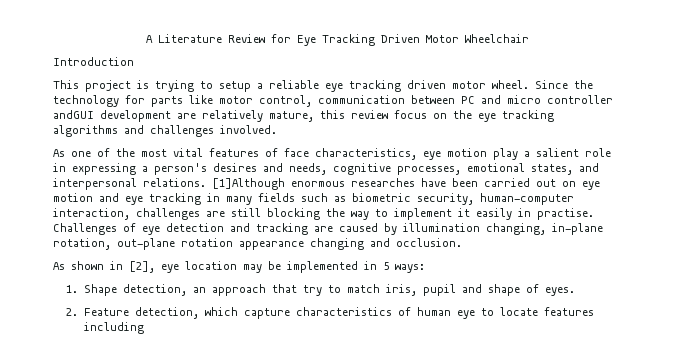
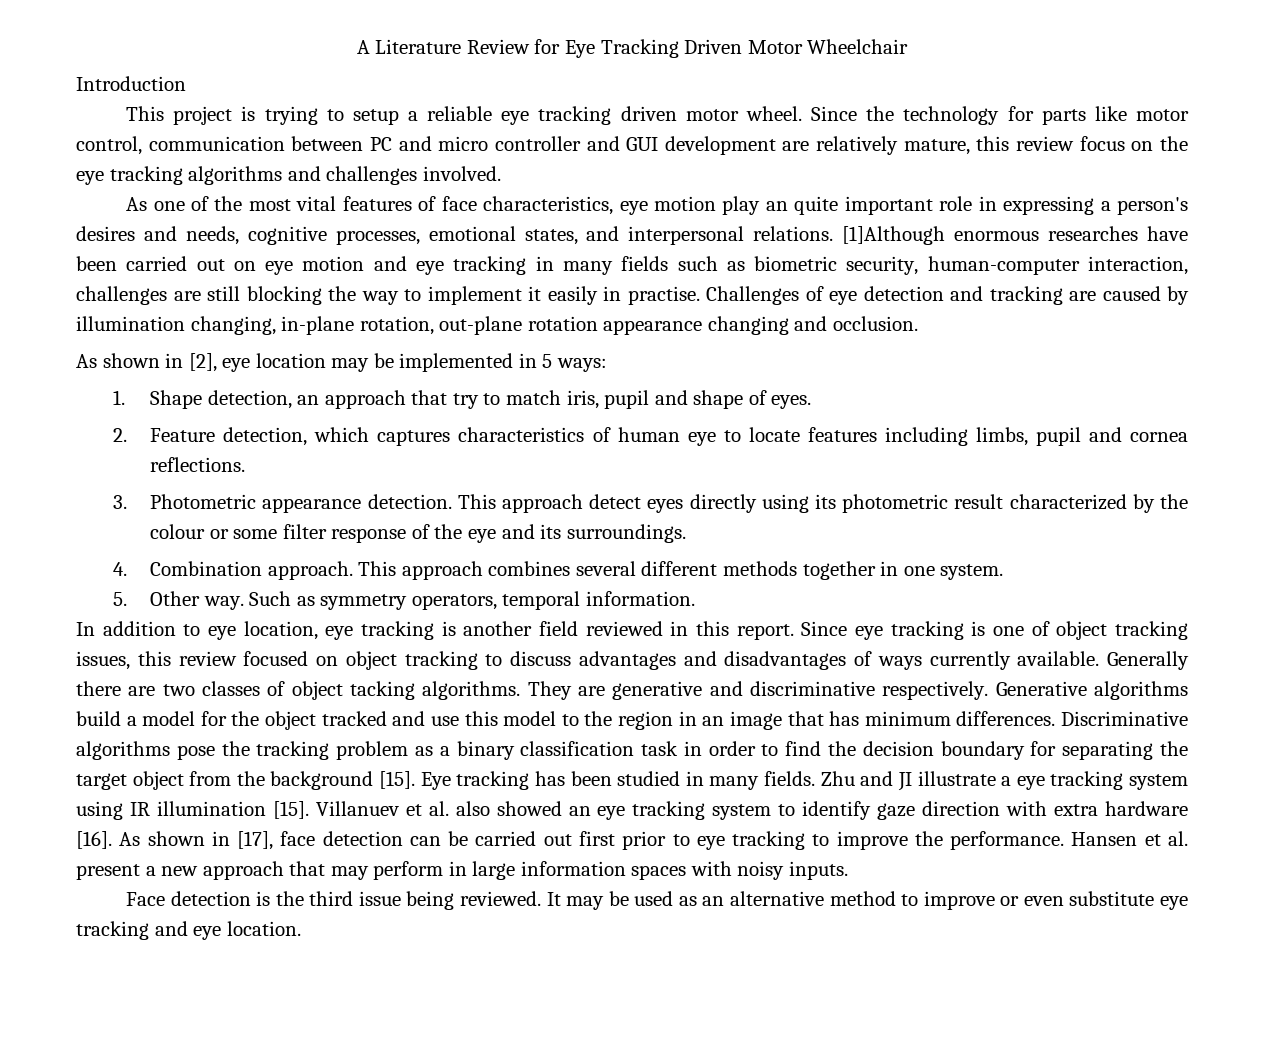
- Since the technology for parts like motor control, communication between PC and micro controller andGUI development are relatively mature, this review focus on the eye tracking algorithms and challenges involved.
+ Since the technology for parts like motor control, communication between PC and micro controller and GUI development are relatively mature, this review focus on the eye tracking algorithms and challenges involved.
- As one of the most vital features of face characteristics, eye motion play a salient role in expressing a person's desires and needs, cognitive processes, emotional states, and interpersonal relations.
+ As one of the most vital features of face characteristics, eye motion play an quite important role in expressing a person's desires and needs, cognitive processes, emotional states, and interpersonal relations.
- 2. Feature detection, which capture characteristics of human eye to locate features including
+ 2. Feature detection, which captures characteristics of human eye to locate features including limbs, pupil and cornea reflections.
+ 3. Photometric appearance detection. This approach detect eyes directly using its photometric result characterized by the colour or some filter response of the eye and its surroundings.
+ 4. Combination approach. This approach combines several different methods together in one system.
+ 5. Other way. Such as symmetry operators, temporal information.
+ In addition to eye location, eye tracking is another field reviewed in this report. Since eye tracking is one of object tracking issues, this review focused on object tracking to discuss advantages and disadvantages of ways currently available. Generally there are two classes of object tacking algorithms. They are generative and discriminative respectively. Generative algorithms build a model for the object tracked and use this model to the region in an image that has minimum differences. Discriminative algorithms pose the tracking problem as a binary classification task in order to find the decision boundary for separating the target object from the background [15]. Eye tracking has been studied in many fields. Zhu and JI illustrate a eye tracking system using IR illumination [15]. Villanuev et al. also showed an eye tracking system to identify gaze direction with extra hardware [16]. As shown in [17], face detection can be carried out first prior to eye tracking to improve the performance. Hansen et al. present a new approach that may perform in large information spaces with noisy inputs.
+ Face detection is the third issue being reviewed. It may be used as an alternative method to improve or even substitute eye tracking and eye location.

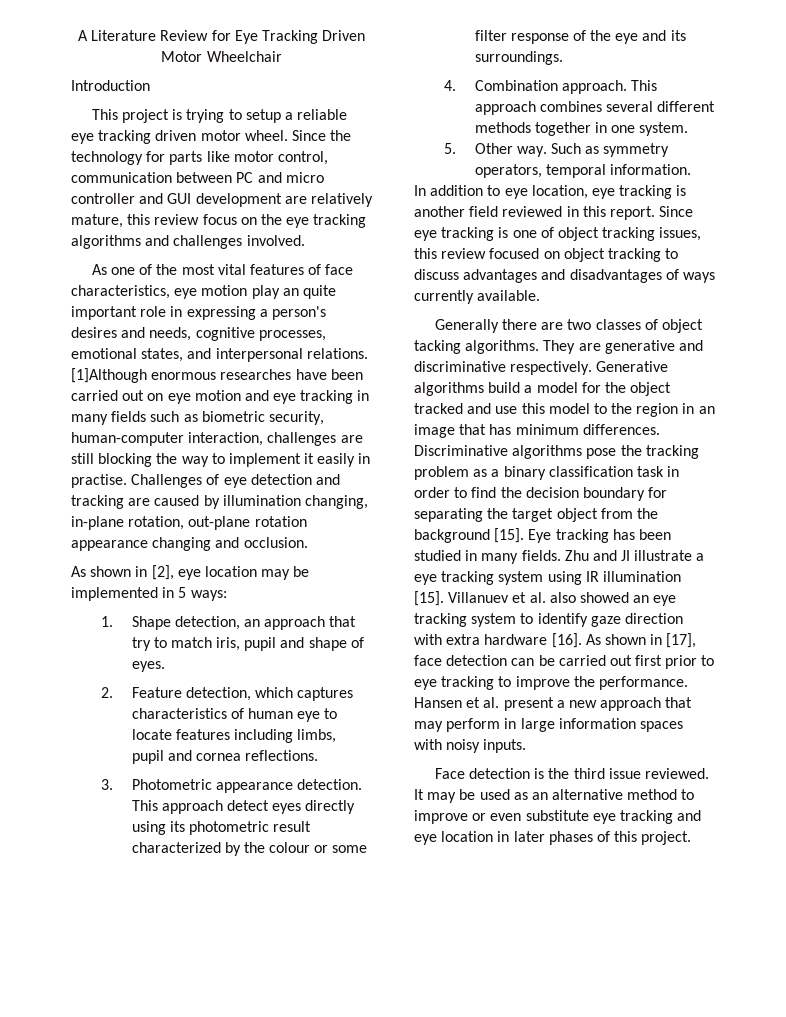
- Since eye tracking is one of object tracking issues, this review focused on object tracking to discuss advantages and disadvantages of ways currently available. Generally there are two classes of object tacking algorithms.
+ Since eye tracking is one of object tracking issues, this review focused on object tracking to discuss advantages and disadvantages of ways currently available.
+ Generally there are two classes of object tacking algorithms.
- Face detection is the third issue being reviewed.
+ Face detection is the third issue reviewed.
- It may be used as an alternative method to improve or even substitute eye tracking and eye location.
+ It may be used as an alternative method to improve or even substitute eye tracking and eye location in later phases of this project.

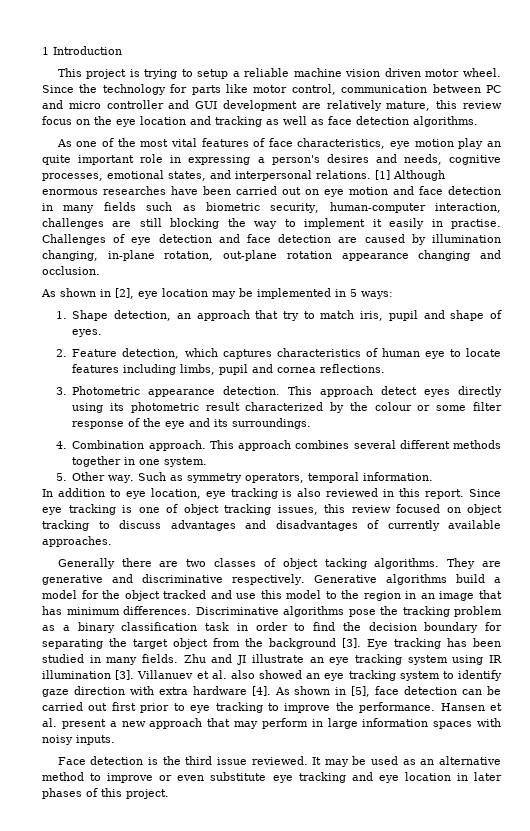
- A Literature Review for Eye Tracking Driven Motor Wheelchair
- Introduction
+ 1 Introduction
- This project is trying to setup a reliable eye tracking driven motor wheel.
+ This project is trying to setup a reliable machine vision driven motor wheel.
- Since the technology for parts like motor control, communication between PC and micro controller and GUI development are relatively mature, this review focus on the eye tracking algorithms and challenges involved.
+ Since the technology for parts like motor control, communication between PC and micro controller and GUI development are relatively mature, this review focus on the eye location and tracking as well as face detection algorithms.
- [1]Although enormous researches have been carried out on eye motion and eye tracking in many fields such as biometric security, human-computer interaction, challenges are still blocking the way to implement it easily in practise.
+ [1] Although enormous researches have been carried out on eye motion and face detection in many fields such as biometric security, human-computer interaction, challenges are still blocking the way to implement it easily in practise.
- Challenges of eye detection and tracking are caused by illumination changing, in-plane rotation, out-plane rotation appearance changing and occlusion.
+ Challenges of eye detection and face detection are caused by illumination changing, in-plane rotation, out-plane rotation appearance changing and occlusion.
- In addition to eye location, eye tracking is another field reviewed in this report.
+ In addition to eye location, eye tracking is also reviewed in this report.
- Since eye tracking is one of object tracking issues, this review focused on object tracking to discuss advantages and disadvantages of ways currently available.
+ Since eye tracking is one of object tracking issues, this review focused on object tracking to discuss advantages and disadvantages of currently available approaches.
- Discriminative algorithms pose the tracking problem as a binary classification task in order to find the decision boundary for separating the target object from the background [15].
+ Discriminative algorithms pose the tracking problem as a binary classification task in order to find the decision boundary for separating the target object from the background [3].
- Zhu and JI illustrate a eye tracking system using IR illumination [15].
+ Zhu and JI illustrate an eye tracking system using IR illumination [3].
- Villanuev et al. also showed an eye tracking system to identify gaze direction with extra hardware [16]. As shown in [17], face detection can be carried out first prior to eye tracking to improve the performance.
+ Villanuev et al. also showed an eye tracking system to identify gaze direction with extra hardware [4]. As shown in [5], face detection can be carried out first prior to eye tracking to improve the performance.

